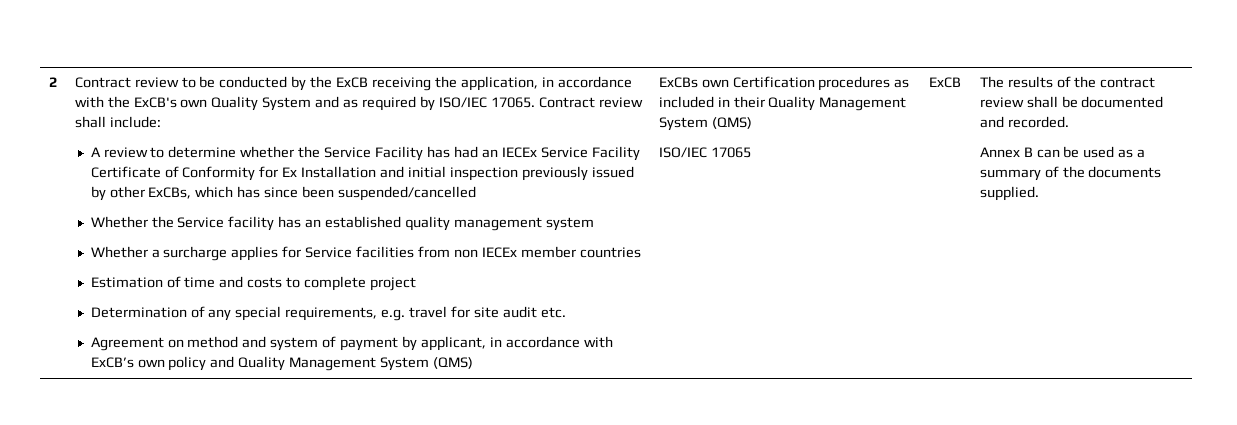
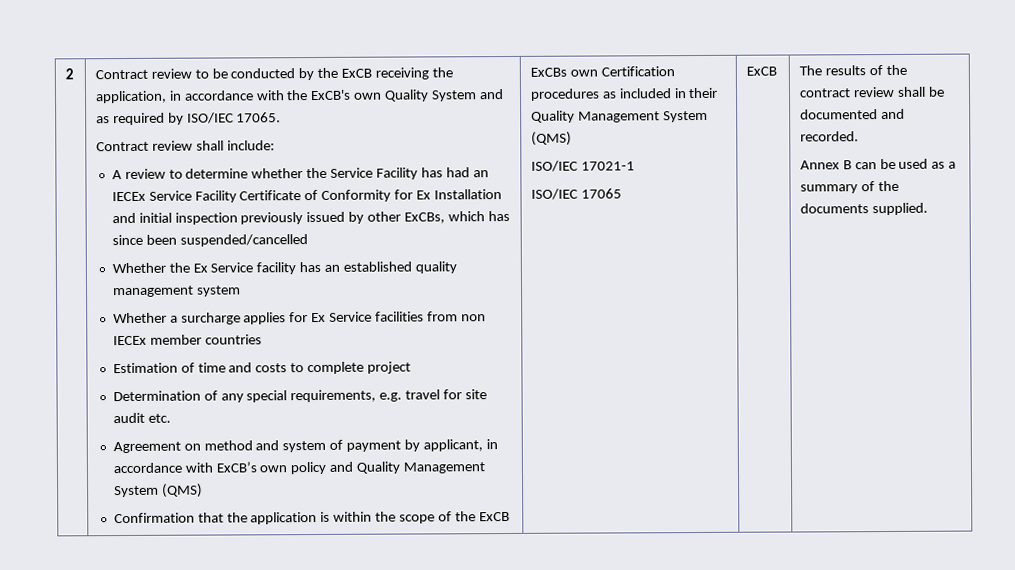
- Contract review to be conducted by the ExCB receiving the application, in accordance with the ExCB's own Quality System and as required by ISO/IEC 17065. Contract review shall include:
+ Contract review to be conducted by the ExCB receiving the application, in accordance with the ExCB's own Quality System and as required by ISO/IEC 17065.
+ Contract review shall include:
- Whether the Service facility has an established quality management system
+ Whether the Ex Service facility has an established quality management system
- Whether a surcharge applies for Service facilities from non IECEx member countries
+ Whether a surcharge applies for Ex Service facilities from non IECEx member countries
+ Confirmation that the application is within the scope of the ExCB
+ ISO/IEC 17021-1

